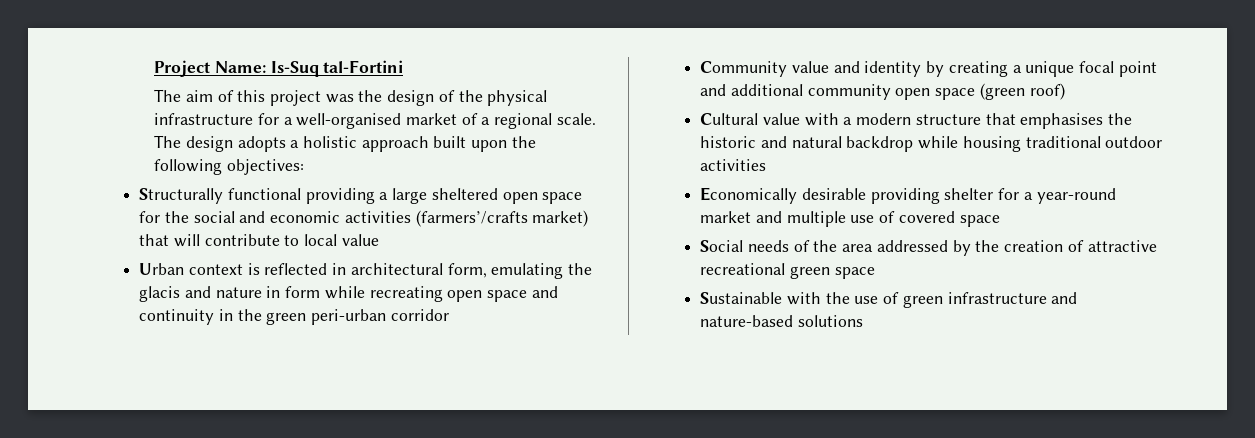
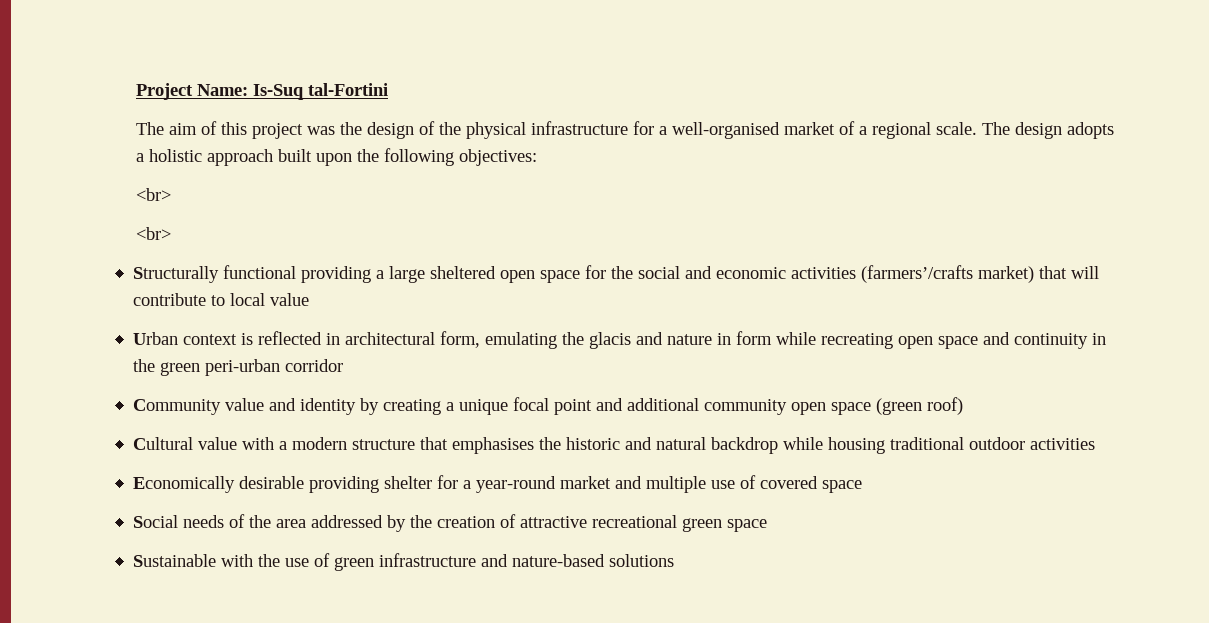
  The design adopts a holistic approach built upon the following objectives:
+ <br>
+ <br>

